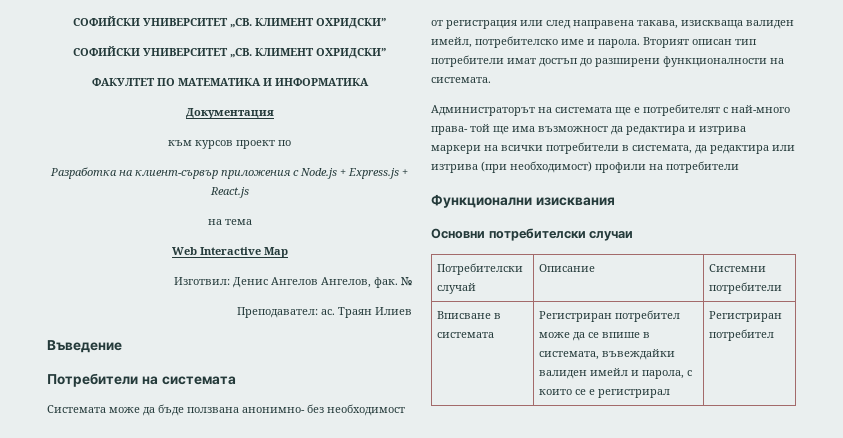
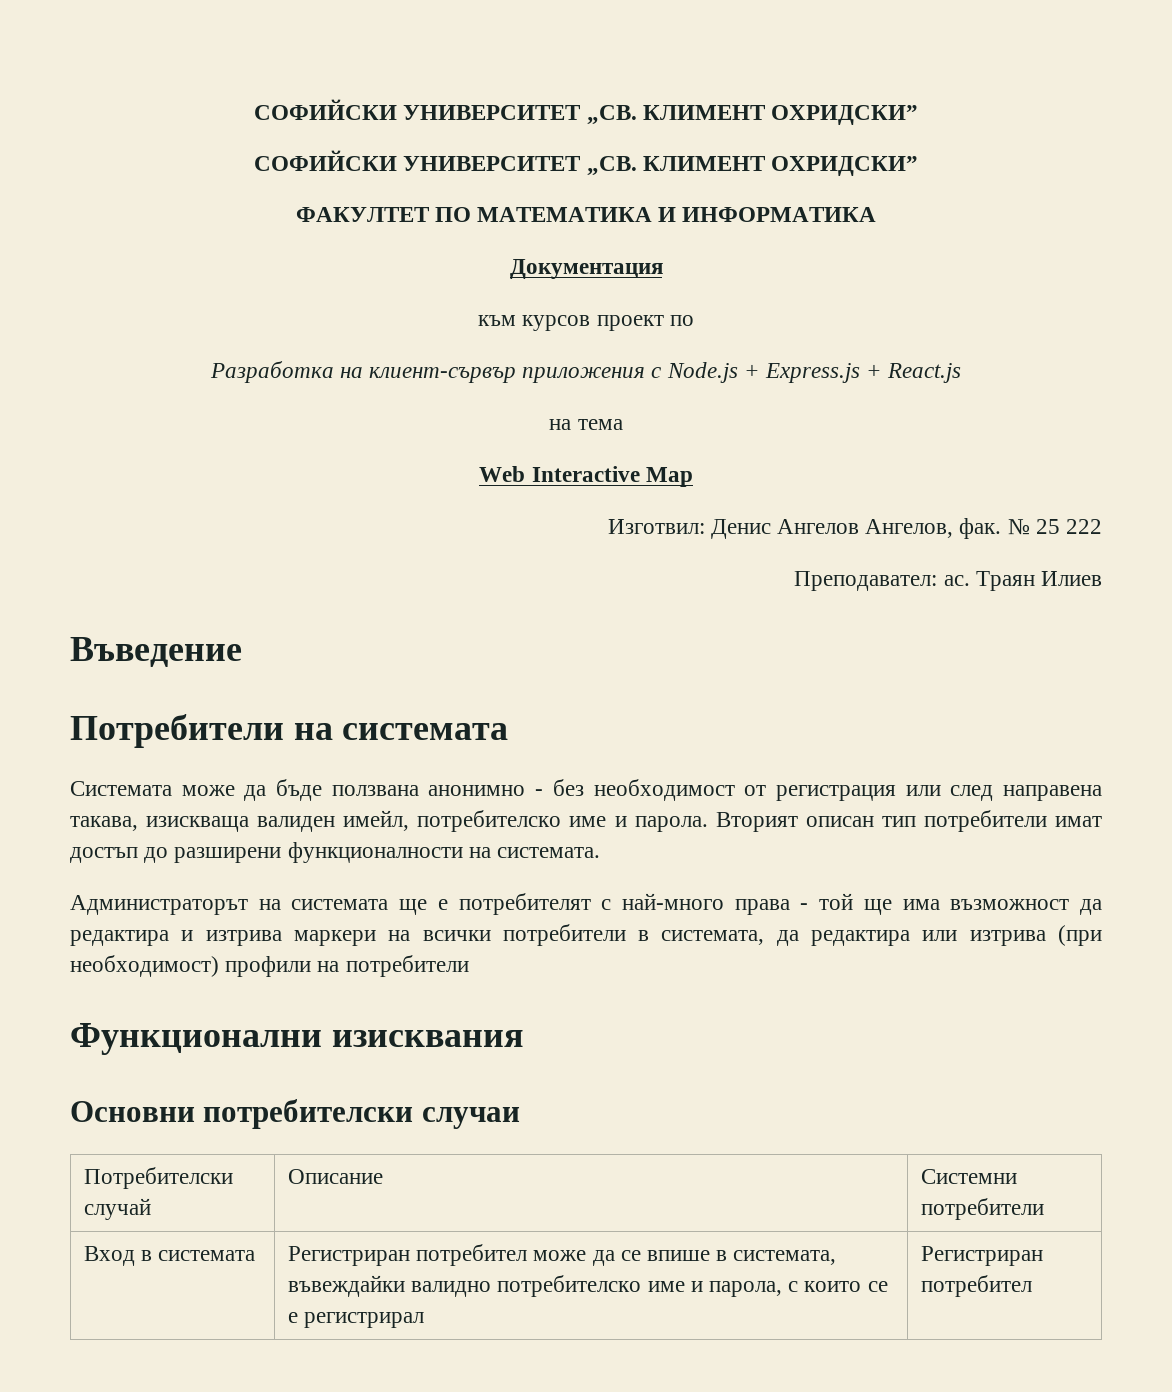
- №
+ № 25 222
- Системата може да бъде ползвана анонимно- без необходимост от регистрация или след направена такава, изискваща валиден имейл, потребителско име и парола.
+ Системата може да бъде ползвана анонимно - без необходимост от регистрация или след направена такава, изискваща валиден имейл, потребителско име и парола.
- Администраторът на системата ще е потребителят с най-много права- той ще има възможност да редактира и изтрива маркери на всички потребители в системата, да редактира или изтрива (при необходимост) профили на потребители
+ Администраторът на системата ще е потребителят с най-много права - той ще има възможност да редактира и изтрива маркери на всички потребители в системата, да редактира или изтрива (при необходимост) профили на потребители
- Вписване в системата | Регистриран потребител може да се впише в системата, въвеждайки валиден имейл и парола, с които се е регистрирал | Регистриран потребител
+ Вход в системата | Регистриран потребител може да се впише в системата, въвеждайки валидно потребителско име и парола, с които се е регистрирал | Регистриран потребител

